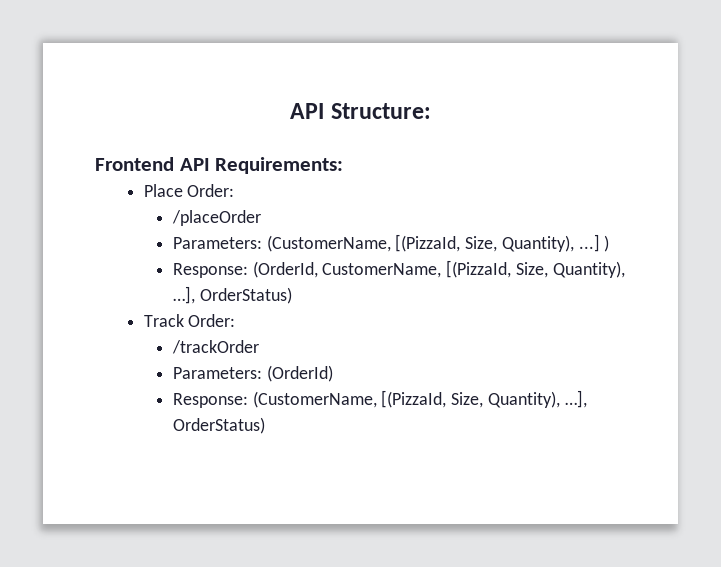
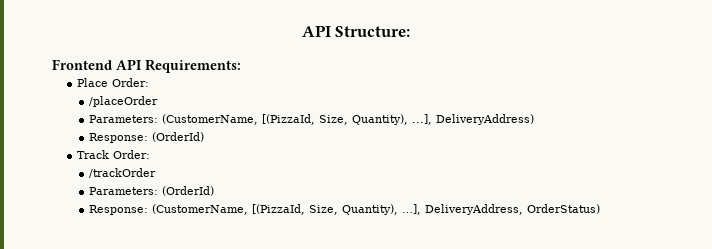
- Parameters: (CustomerName, [(PizzaId, Size, Quantity), ...] )
- Response: (OrderId, CustomerName, [(PizzaId, Size, Quantity), …], OrderStatus)
+ Parameters: (CustomerName, [(PizzaId, Size, Quantity), ...], DeliveryAddress)
+ Response: (OrderId)
- Response: (CustomerName, [(PizzaId, Size, Quantity), …], OrderStatus)
+ Response: (CustomerName, [(PizzaId, Size, Quantity), …], DeliveryAddress, OrderStatus)

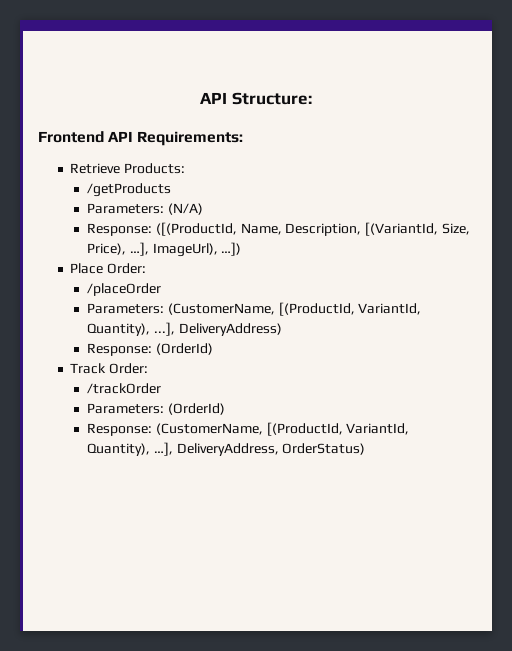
+ Retrieve Products:
+ /getProducts
+ Parameters: (N/A)
+ Response: ([(ProductId, Name, Description, [(VariantId, Size, Price), …], ImageUrl), …])
- Parameters: (CustomerName, [(PizzaId, Size, Quantity), ...], DeliveryAddress)
+ Parameters: (CustomerName, [(ProductId, VariantId, Quantity), ...], DeliveryAddress)
- Response: (CustomerName, [(PizzaId, Size, Quantity), …], DeliveryAddress, OrderStatus)
+ Response: (CustomerName, [(ProductId, VariantId, Quantity), …], DeliveryAddress, OrderStatus)

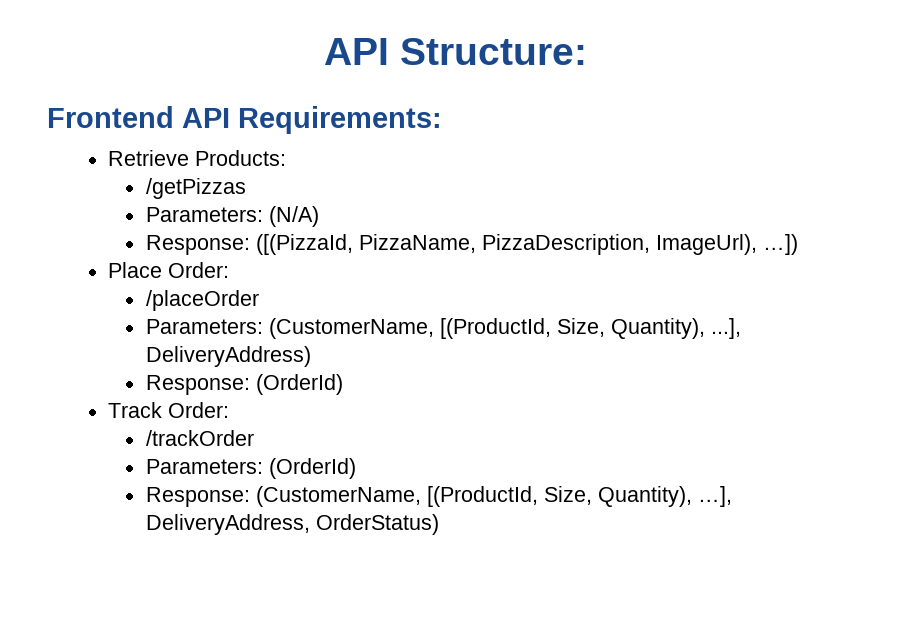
- /getProducts
+ /getPizzas
- Response: ([(ProductId, Name, Description, [(VariantId, Size, Price), …], ImageUrl), …])
+ Response: ([(PizzaId, PizzaName, PizzaDescription, ImageUrl), …])
- Parameters: (CustomerName, [(ProductId, VariantId, Quantity), ...], DeliveryAddress)
+ Parameters: (CustomerName, [(ProductId, Size, Quantity), ...], DeliveryAddress)
- Response: (CustomerName, [(ProductId, VariantId, Quantity), …], DeliveryAddress, OrderStatus)
+ Response: (CustomerName, [(ProductId, Size, Quantity), …], DeliveryAddress, OrderStatus)

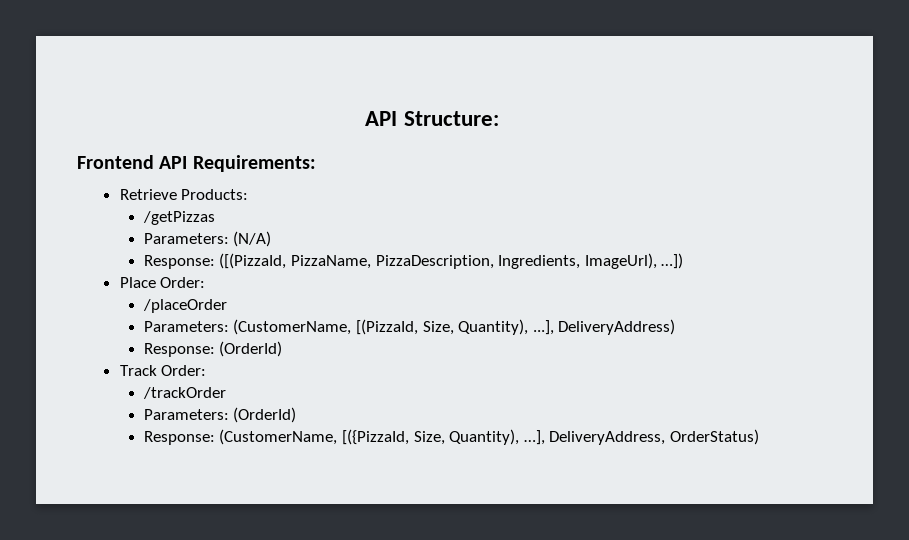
- Response: ([(PizzaId, PizzaName, PizzaDescription, ImageUrl), …])
+ Response: ([(PizzaId, PizzaName, PizzaDescription, Ingredients, ImageUrl), …])
- Parameters: (CustomerName, [(ProductId, Size, Quantity), ...], DeliveryAddress)
+ Parameters: (CustomerName, [(PizzaId, Size, Quantity), ...], DeliveryAddress)
- Response: (CustomerName, [(ProductId, Size, Quantity), …], DeliveryAddress, OrderStatus)
+ Response: (CustomerName, [({PizzaId, Size, Quantity), …], DeliveryAddress, OrderStatus)

